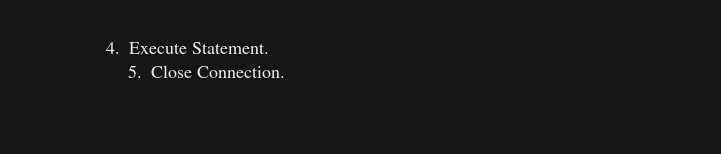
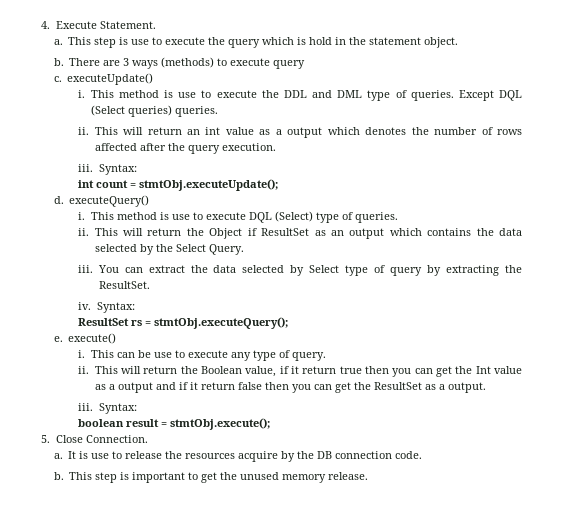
+ a. This step is use to execute the query which is hold in the statement object.
+ b. There are 3 ways (methods) to execute query
+ c. executeUpdate()
+ i. This method is use to execute the DDL and DML type of queries. Except DQL (Select queries) queries.
+ ii. This will return an int value as a output which denotes the number of rows affected after the query execution.
+ iii. Syntax:
+ int count = stmtObj.executeUpdate();
+ d. executeQuery()
+ i. This method is use to execute DQL (Select) type of queries.
+ ii. This will return the Object if ResultSet as an output which contains the data selected by the Select Query.
+ iii. You can extract the data selected by Select type of query by extracting the ResultSet.
+ iv. Syntax:
+ ResultSet rs = stmtObj.executeQuery();
+ e. execute()
+ i. This can be use to execute any type of query.
+ ii. This will return the Boolean value, if it return true then you can get the Int value as a output and if it return false then you can get the ResultSet as a output.
+ iii. Syntax:
+ boolean result = stmtObj.execute();
  5. Close Connection.
+ a. It is use to release the resources acquire by the DB connection code.
+ b. This step is important to get the unused memory release.

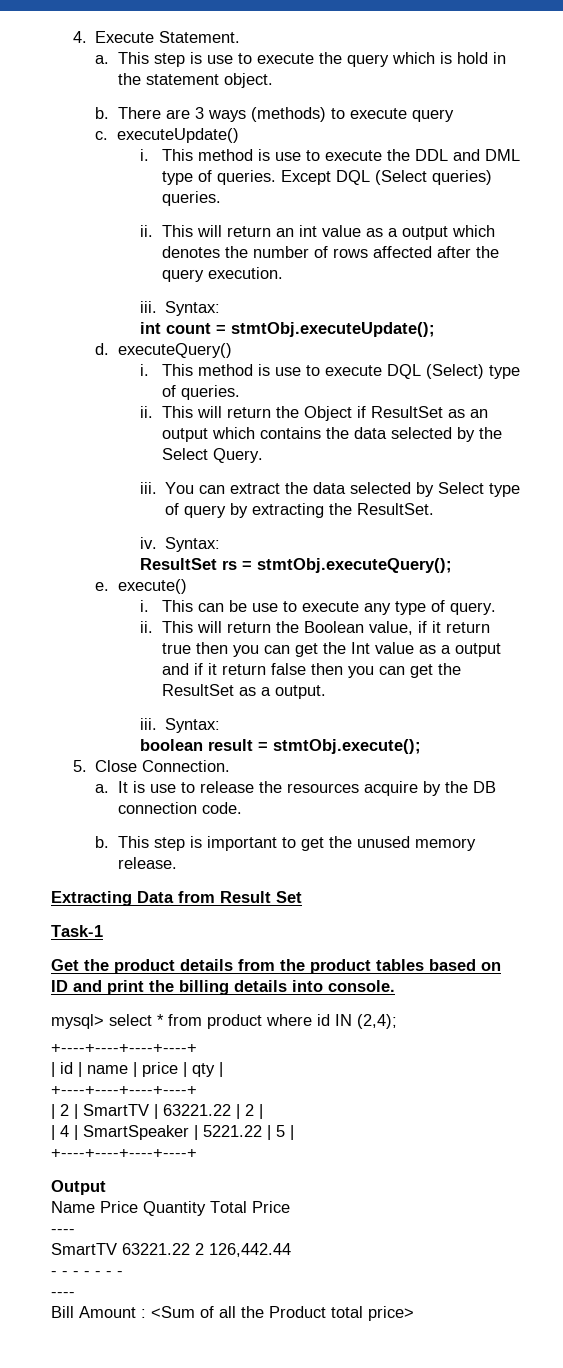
+ Extracting Data from Result Set
+ Task-1
+ Get the product details from the product tables based on ID and print the billing details into console.
+ mysql> select * from product where id IN (2,4);
+ +----+----+----+----+
+ | id | name | price | qty |
+ +----+----+----+----+
+ | 2 | SmartTV | 63221.22 | 2 |
+ | 4 | SmartSpeaker | 5221.22 | 5 |
+ +----+----+----+----+
+ Output
+ Name Price Quantity Total Price
+ ----
+ SmartTV 63221.22 2 126,442.44
+ - - - - - - -
+ ----
+ Bill Amount : <Sum of all the Product total price>

